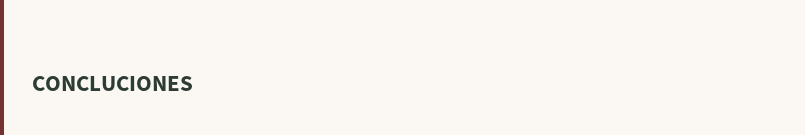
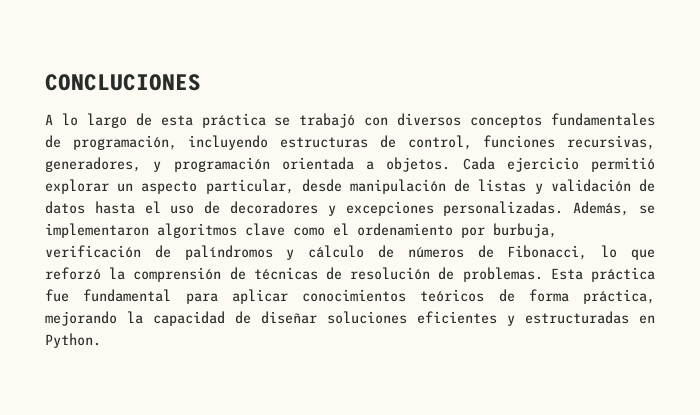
+ A lo largo de esta práctica se trabajó con diversos conceptos fundamentales de programación, incluyendo estructuras de control, funciones recursivas, generadores, y programación orientada a objetos. Cada ejercicio permitió explorar un aspecto particular, desde manipulación de listas y validación de datos hasta el uso de decoradores y excepciones personalizadas. Además, se implementaron algoritmos clave como el ordenamiento por burbuja, verificación de palíndromos y cálculo de números de Fibonacci, lo que reforzó la comprensión de técnicas de resolución de problemas. Esta práctica fue fundamental para aplicar conocimientos teóricos de forma práctica, mejorando la capacidad de diseñar soluciones eficientes y estructuradas en Python.

